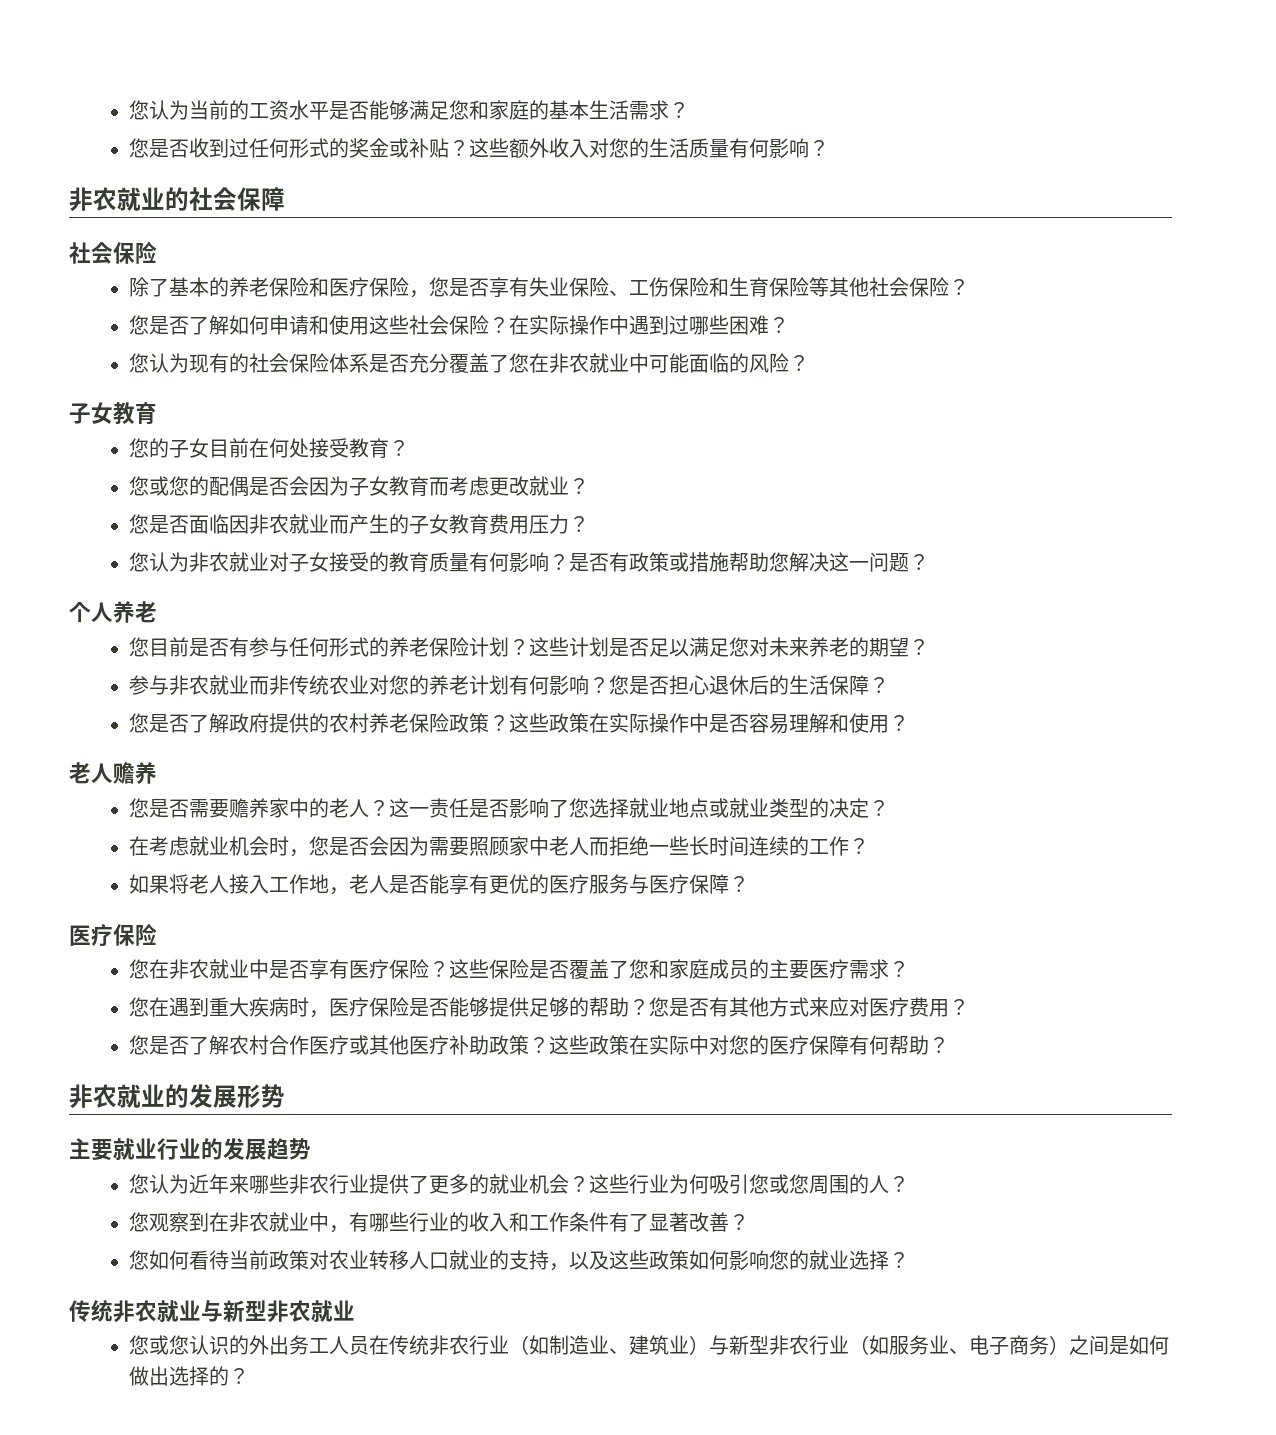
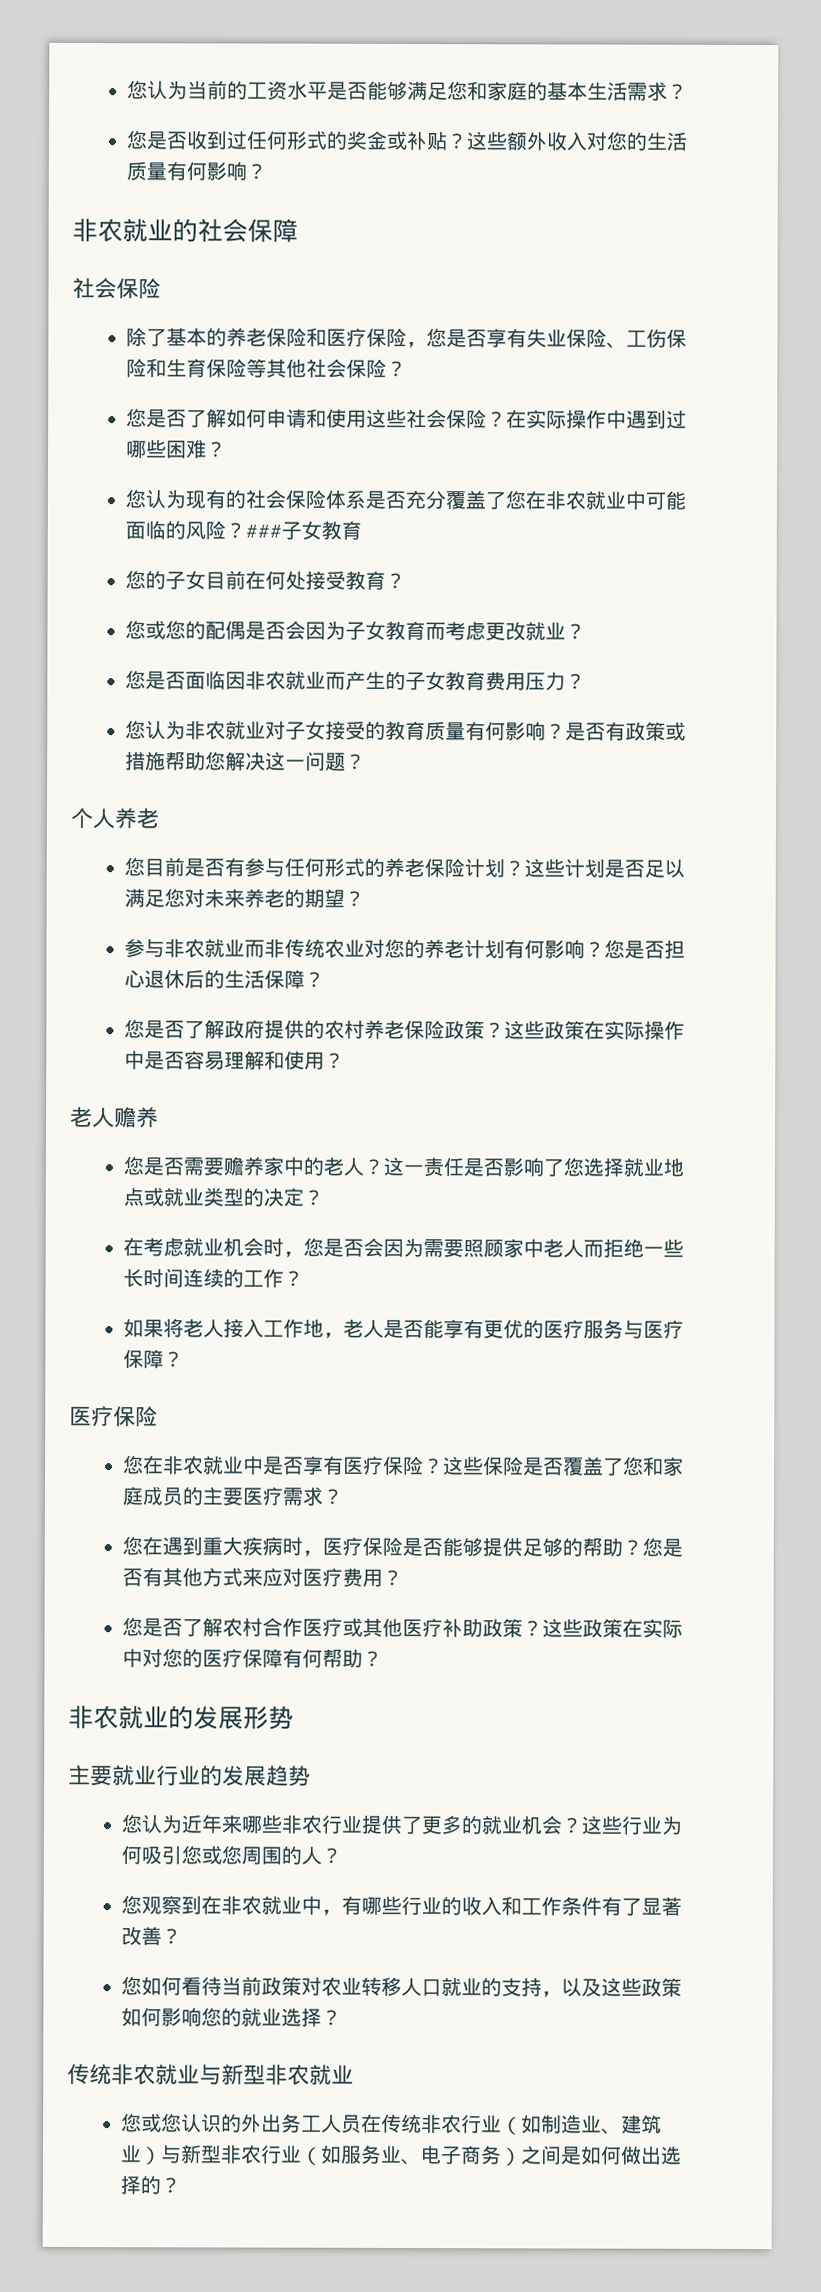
- 您认为现有的社会保险体系是否充分覆盖了您在非农就业中可能面临的风险？
- 子女教育
+ 您认为现有的社会保险体系是否充分覆盖了您在非农就业中可能面临的风险？###子女教育

